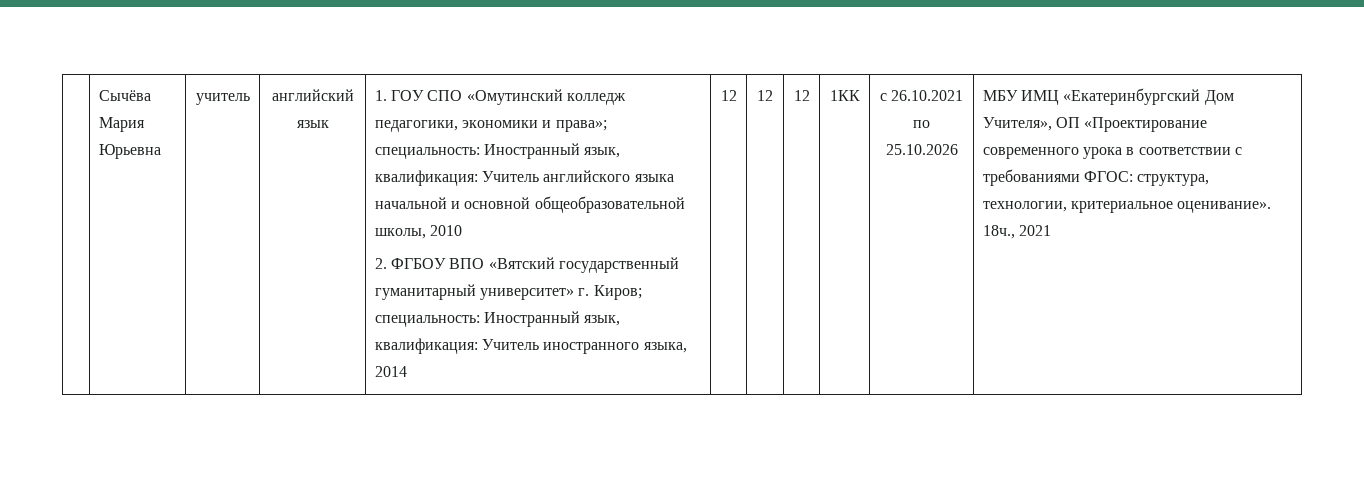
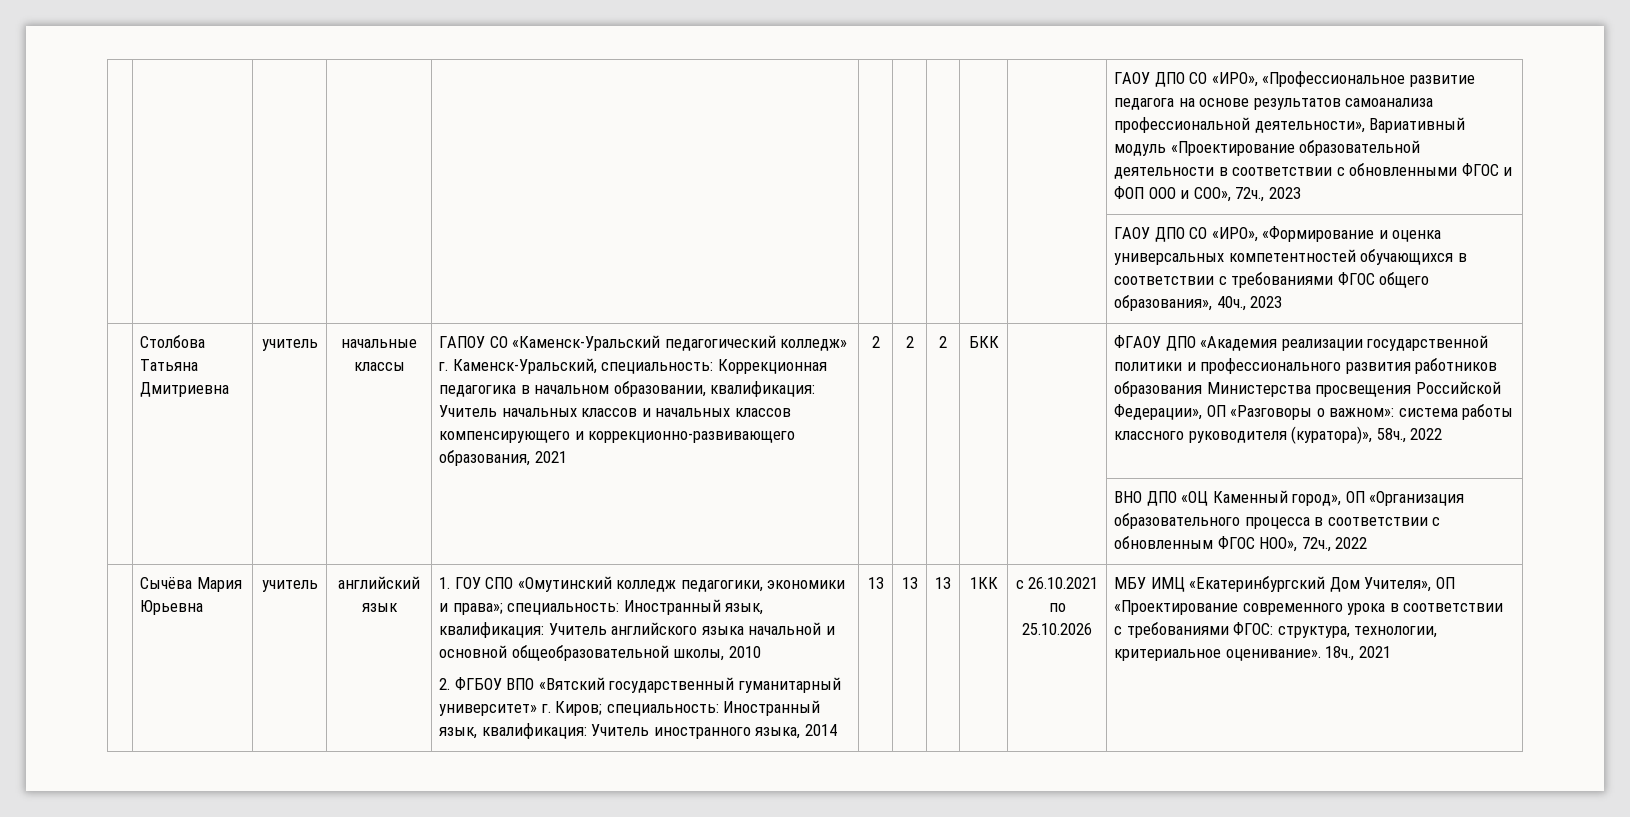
+ ГАОУ ДПО СО «ИРО», «Профессиональное развитие педагога на основе результатов самоанализа профессиональной деятельности», Вариативный модуль «Проектирование образовательной деятельности в соответствии с обновленными ФГОС и ФОП ООО и СОО», 72ч., 2023
+ | | | | | | | | | | ГАОУ ДПО СО «ИРО», «Формирование и оценка универсальных компетентностей обучающихся в соответствии с требованиями ФГОС общего образования», 40ч., 2023
+ | Столбова Татьяна Дмитриевна | учитель | начальные классы | ГАПОУ СО «Каменск-Уральский педагогический колледж» г. Каменск-Уральский, специальность: Коррекционная педагогика в начальном образовании, квалификация: Учитель начальных классов и начальных классов компенсирующего и коррекционно-развивающего образования, 2021 | 2 | 2 | 2 | БКК | | ФГАОУ ДПО «Академия реализации государственной политики и профессионального развития работников образования Министерства просвещения Российской Федерации», ОП «Разговоры о важном»: система работы классного руководителя (куратора)», 58ч., 2022
+ | | | | | | | | | | ВНО ДПО «ОЦ Каменный город», ОП «Организация образовательного процесса в соответствии с обновленным ФГОС НОО», 72ч., 2022
- 12 | 12 | 12
+ 13 | 13 | 13

